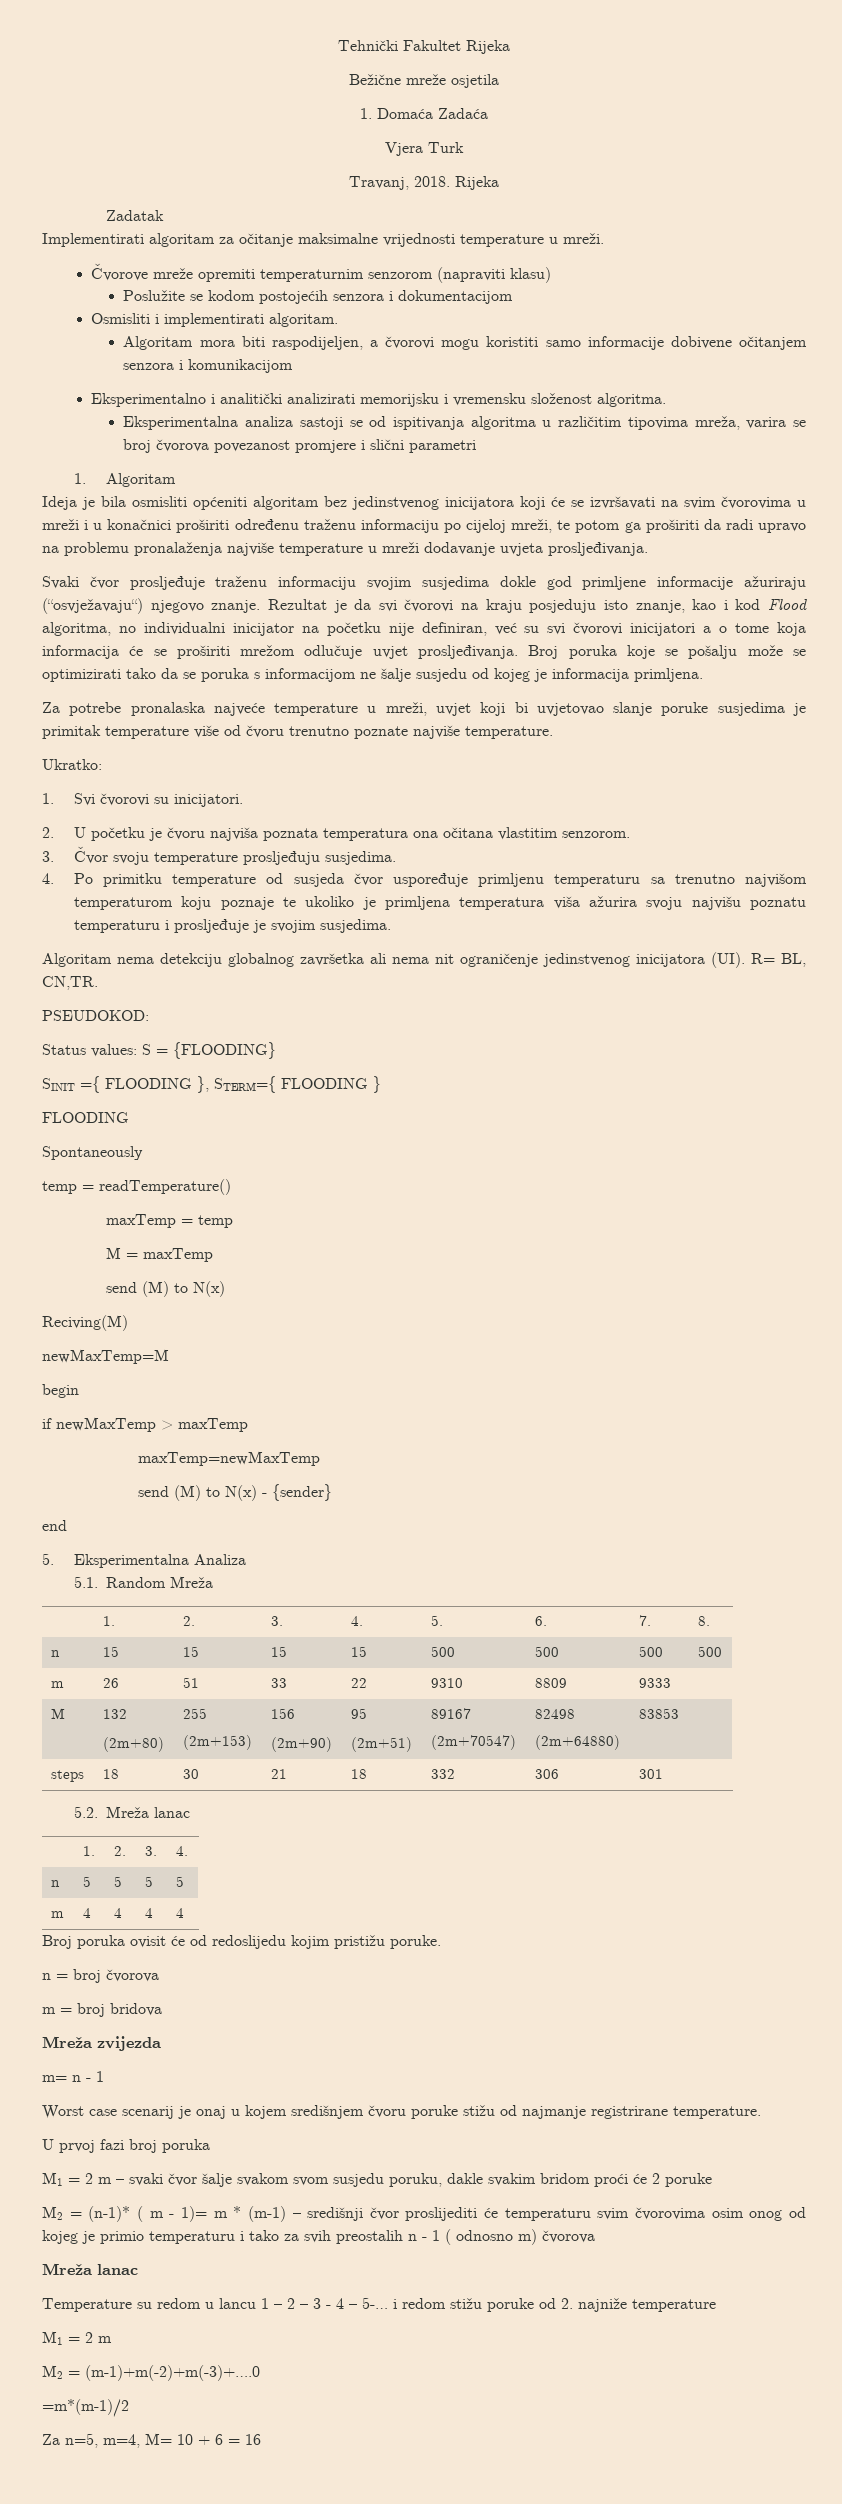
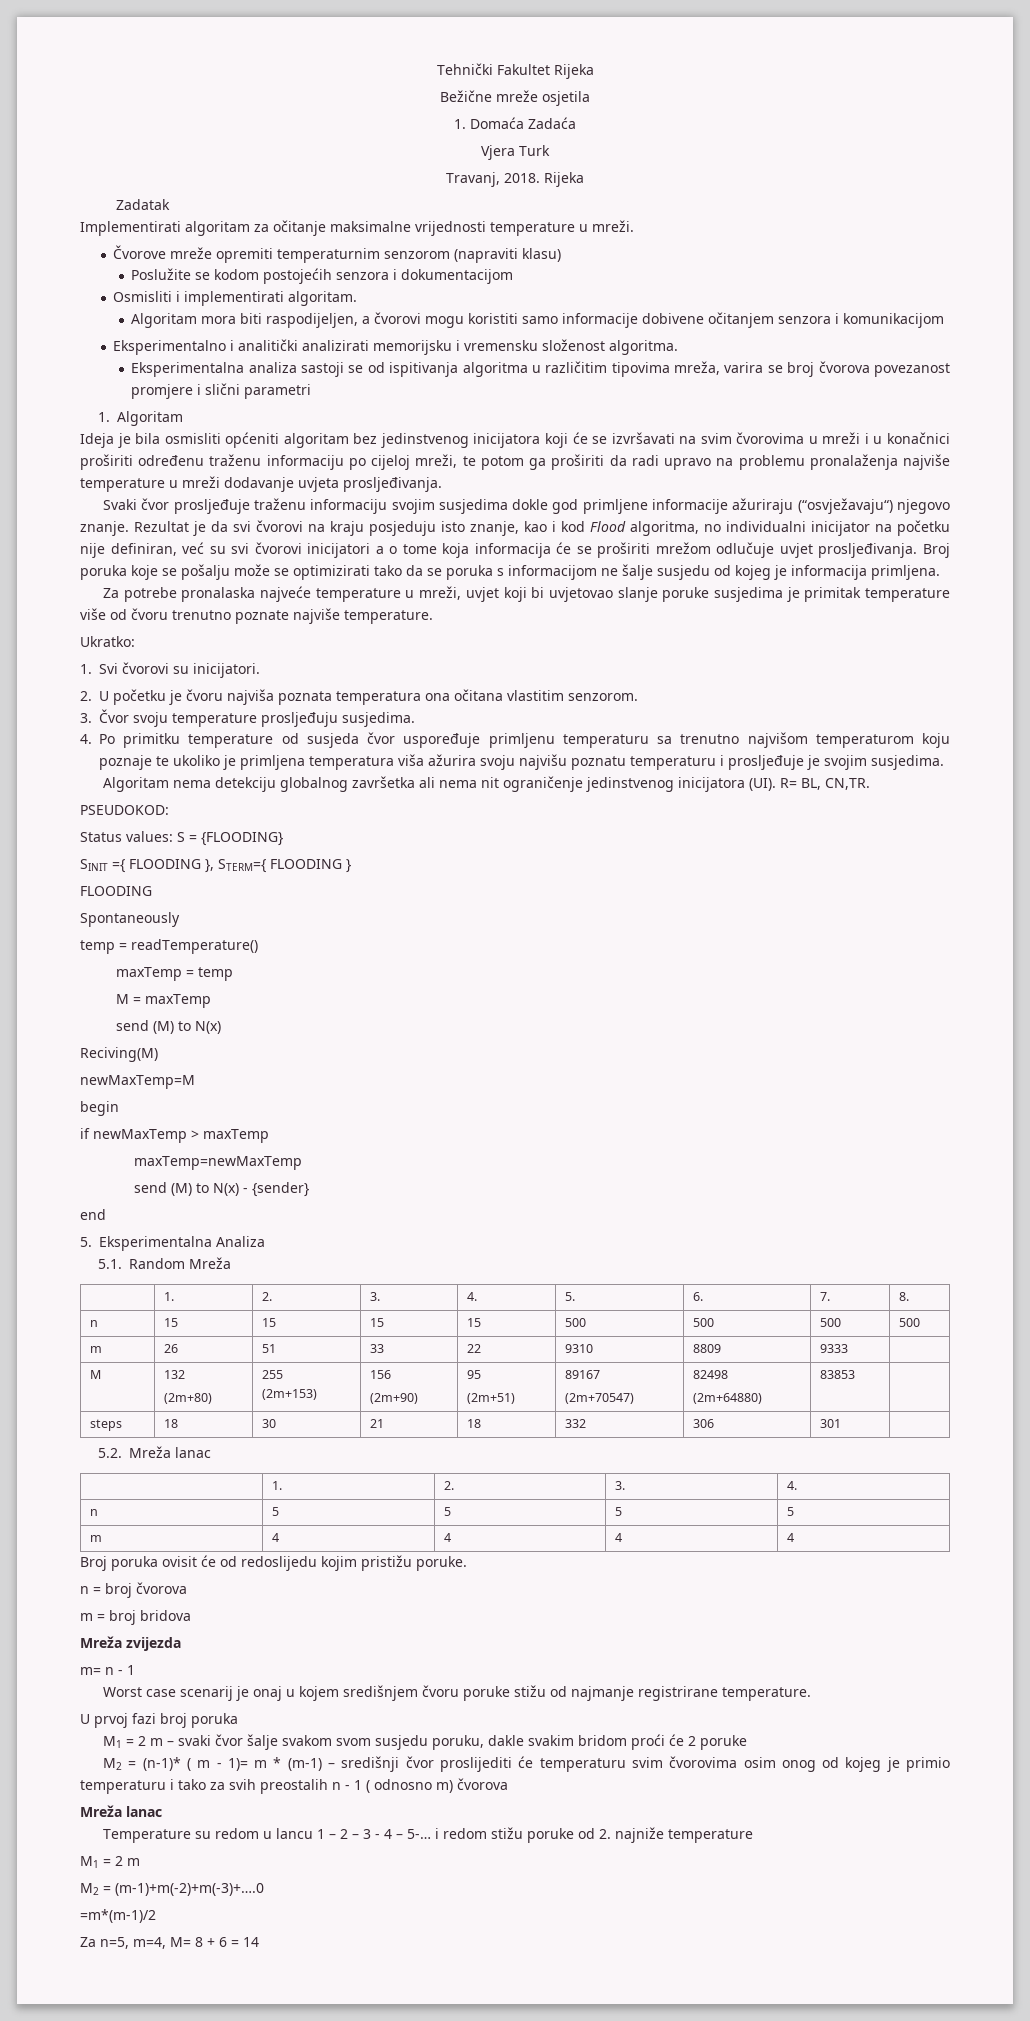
- Za n=5, m=4, M= 10 + 6 = 16
+ Za n=5, m=4, M= 8 + 6 = 14

